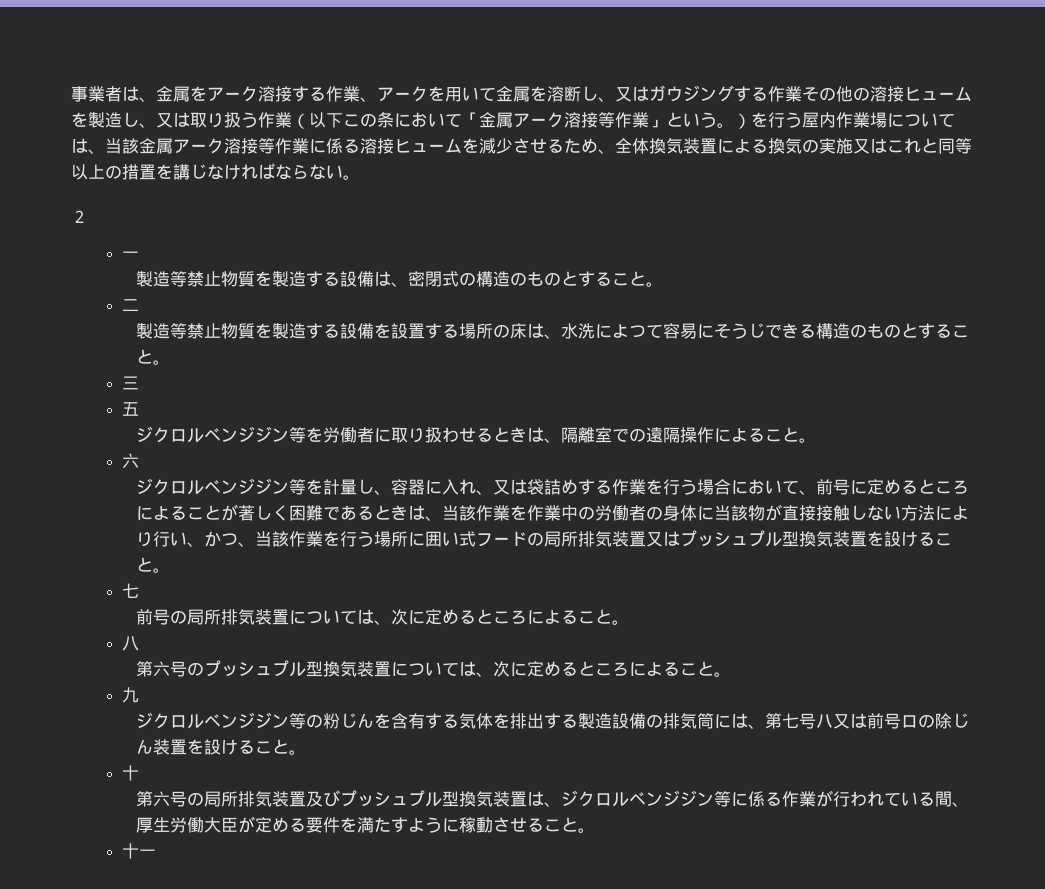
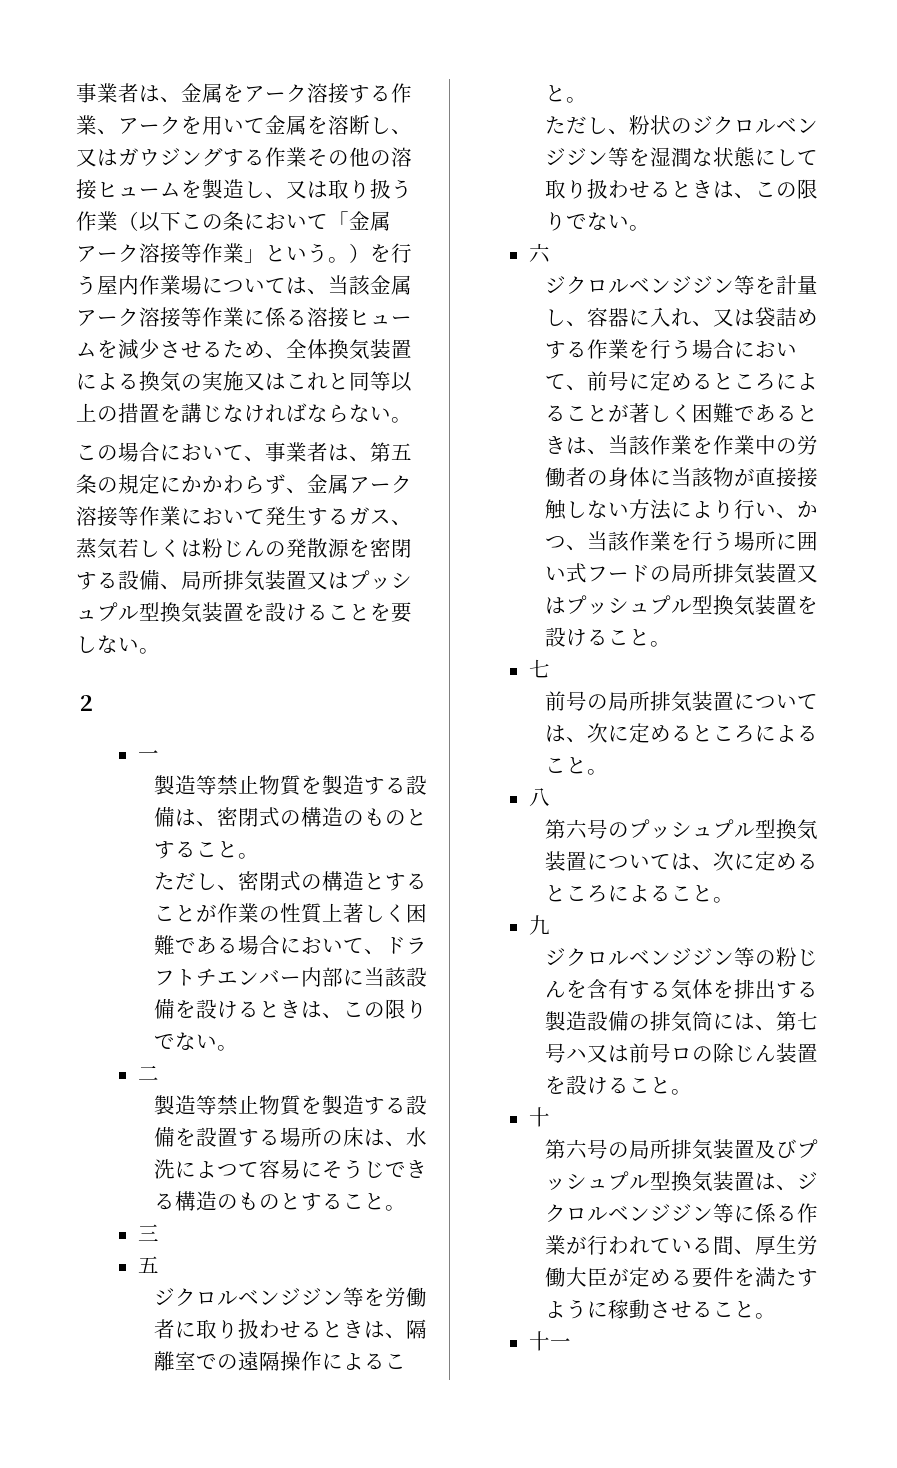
+ この場合において、事業者は、第五条の規定にかかわらず、金属アーク溶接等作業において発生するガス、蒸気若しくは粉じんの発散源を密閉する設備、局所排気装置又はプッシュプル型換気装置を設けることを要しない。
+ ただし、密閉式の構造とすることが作業の性質上著しく困難である場合において、ドラフトチエンバー内部に当該設備を設けるときは、この限りでない。
+ ただし、粉状のジクロルベンジジン等を湿潤な状態にして取り扱わせるときは、この限りでない。

